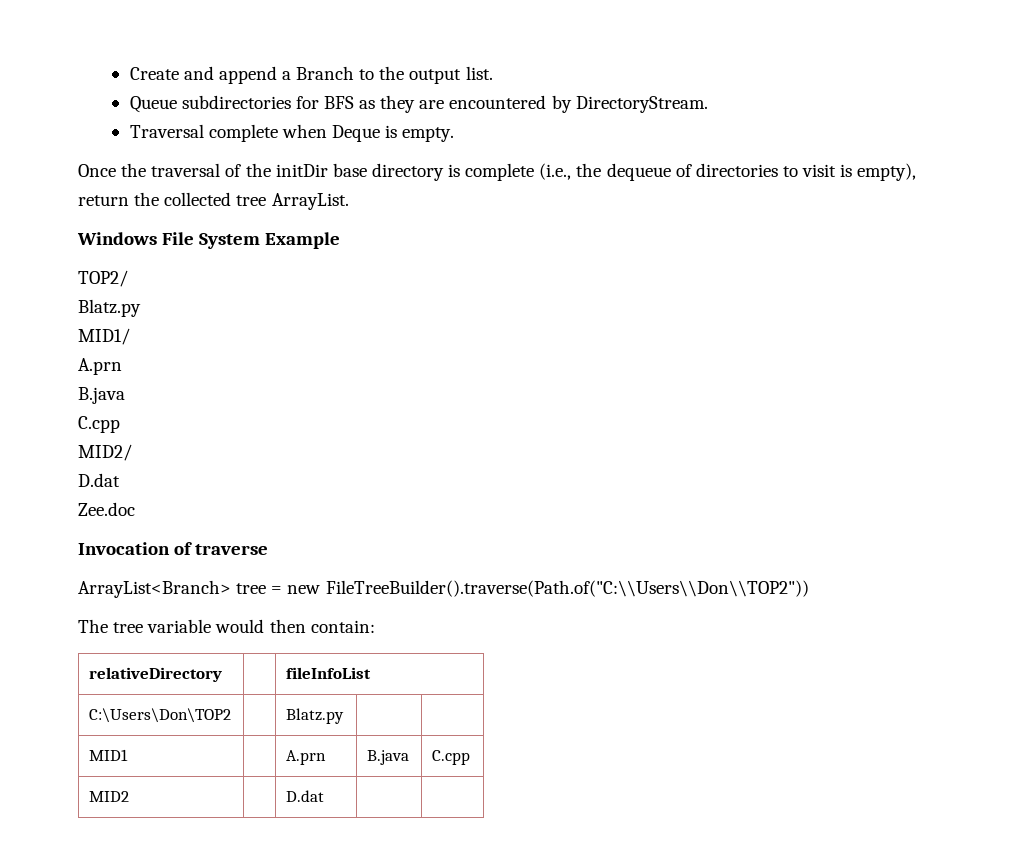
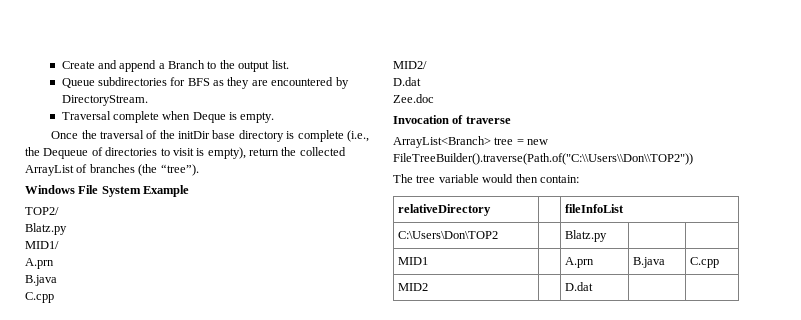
- Once the traversal of the initDir base directory is complete (i.e., the dequeue of directories to visit is empty), return the collected tree ArrayList.
+ Once the traversal of the initDir base directory is complete (i.e., the Dequeue of directories to visit is empty), return the collected ArrayList of branches (the “tree”).

